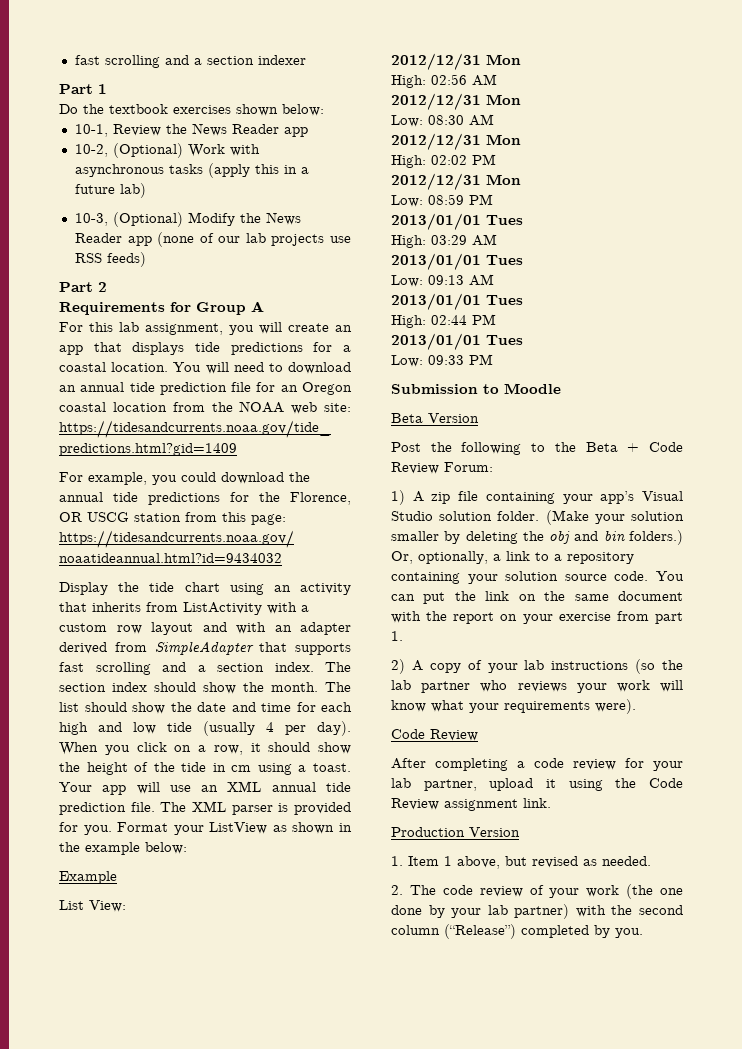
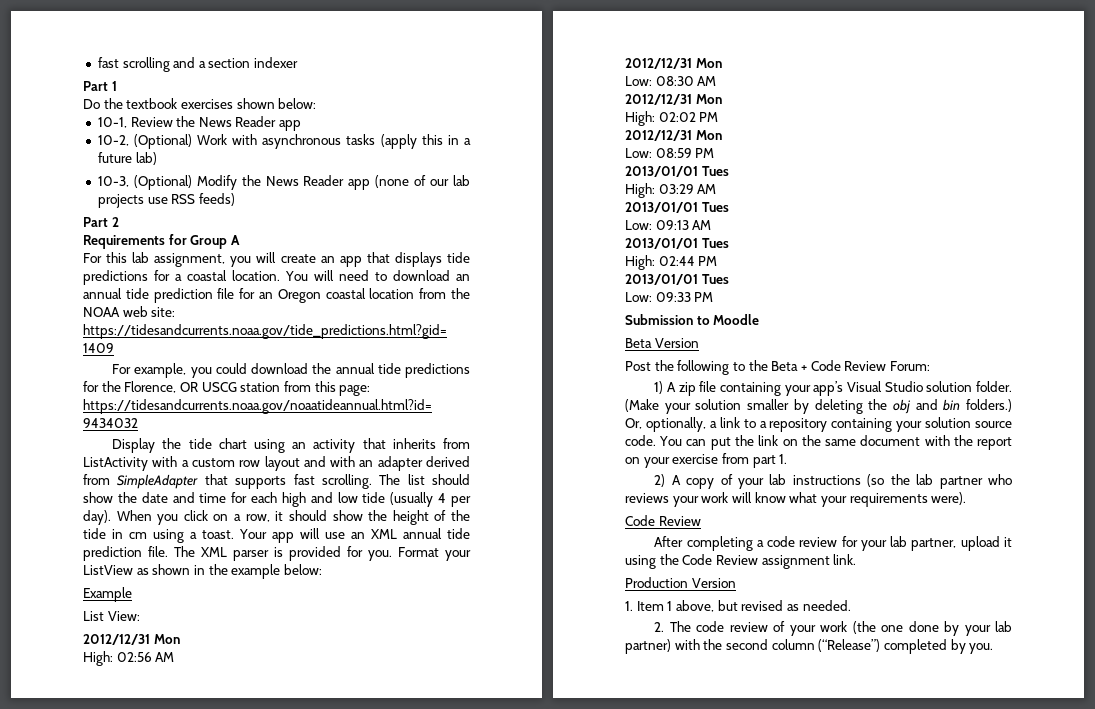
- Display the tide chart using an activity that inherits from ListActivity with a custom row layout and with an adapter derived from SimpleAdapter that supports fast scrolling and a section index. The section index should show the month.
+ Display the tide chart using an activity that inherits from ListActivity with a custom row layout and with an adapter derived from SimpleAdapter that supports fast scrolling.

